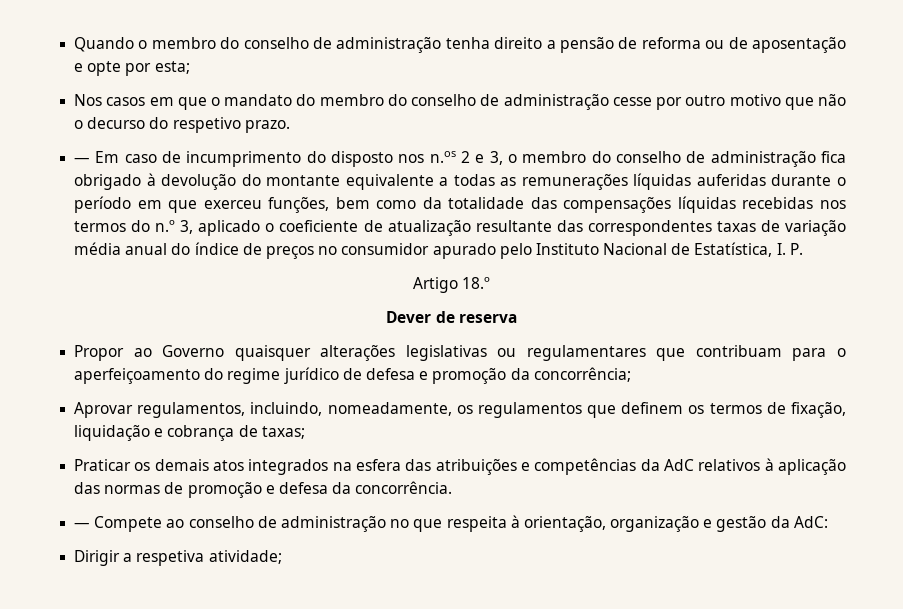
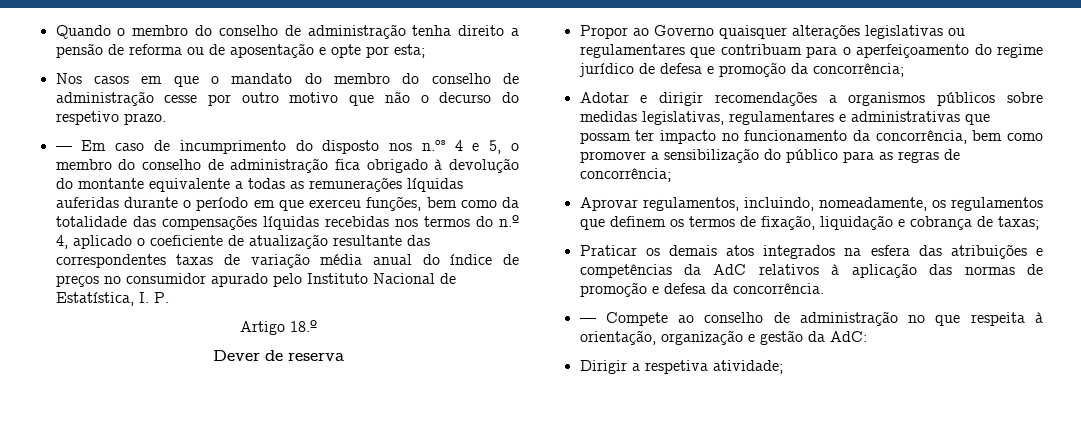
- — Em caso de incumprimento do disposto nos n.os 2 e 3, o membro do conselho de administração fica obrigado à devolução do montante equivalente a todas as remunerações líquidas auferidas durante o período em que exerceu funções, bem como da totalidade das compensações líquidas recebidas nos termos do n.º 3, aplicado o coeficiente de atualização resultante das correspondentes taxas de variação média anual do índice de preços no consumidor apurado pelo Instituto Nacional de Estatística, I. P.
+ — Em caso de incumprimento do disposto nos n.os 4 e 5, o membro do conselho de administração fica obrigado à devolução do montante equivalente a todas as remunerações líquidas auferidas durante o período em que exerceu funções, bem como da totalidade das compensações líquidas recebidas nos termos do n.º 4, aplicado o coeficiente de atualização resultante das correspondentes taxas de variação média anual do índice de preços no consumidor apurado pelo Instituto Nacional de Estatística, I. P.
+ Adotar e dirigir recomendações a organismos públicos sobre medidas legislativas, regulamentares e administrativas que possam ter impacto no funcionamento da concorrência, bem como promover a sensibilização do público para as regras de concorrência;

